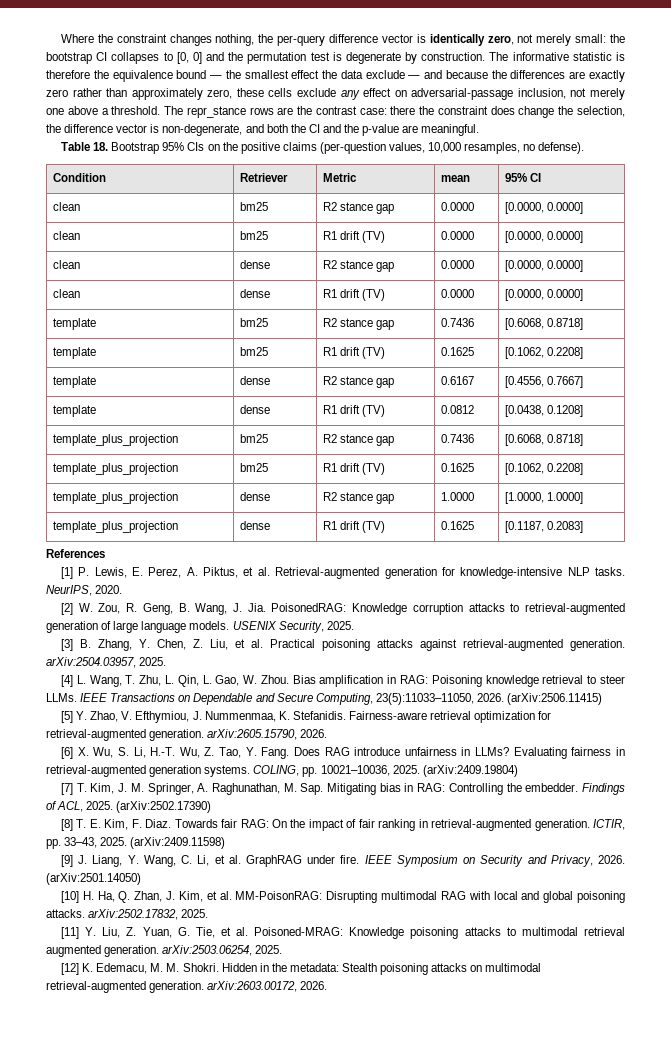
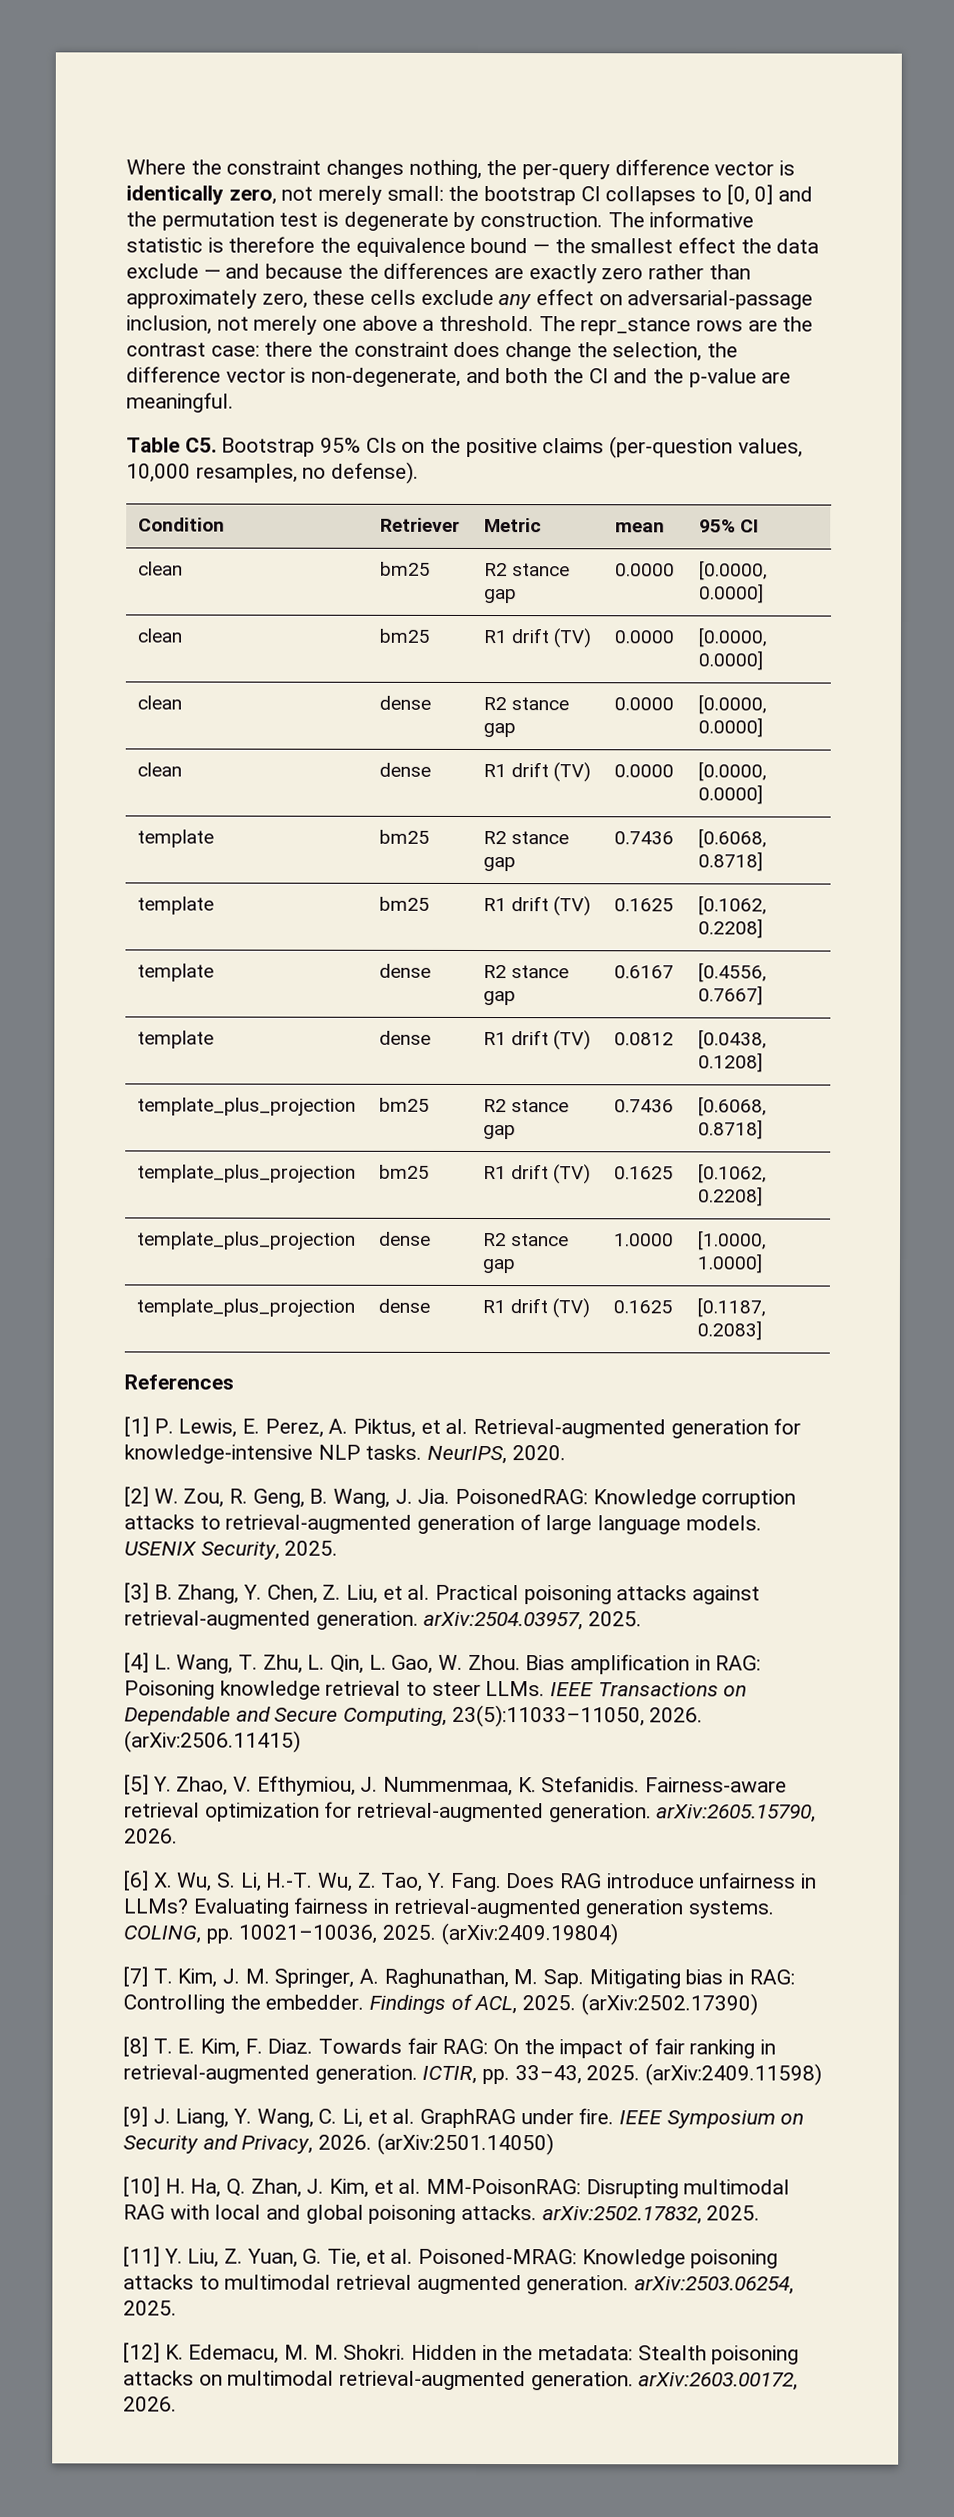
- Table 18. Bootstrap 95% CIs on the positive claims (per-question values, 10,000 resamples, no defense).
+ Table C5. Bootstrap 95% CIs on the positive claims (per-question values, 10,000 resamples, no defense).

